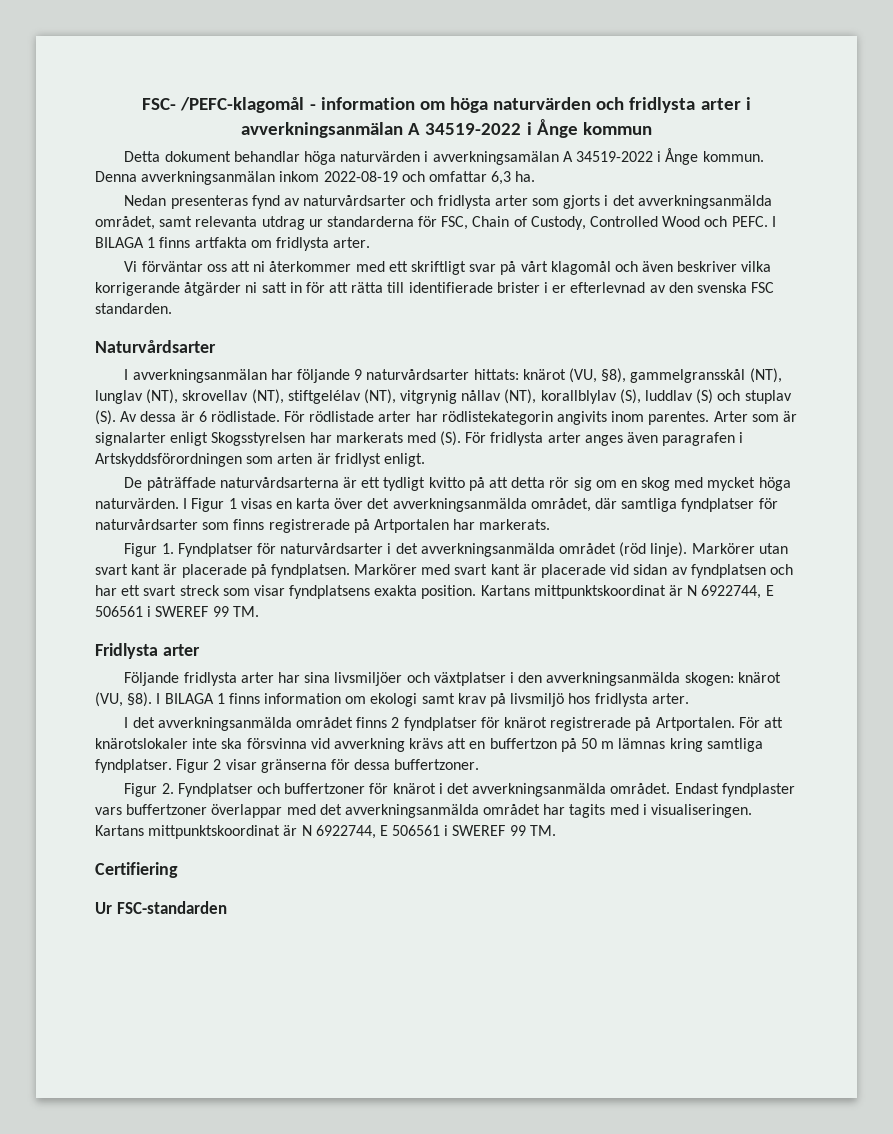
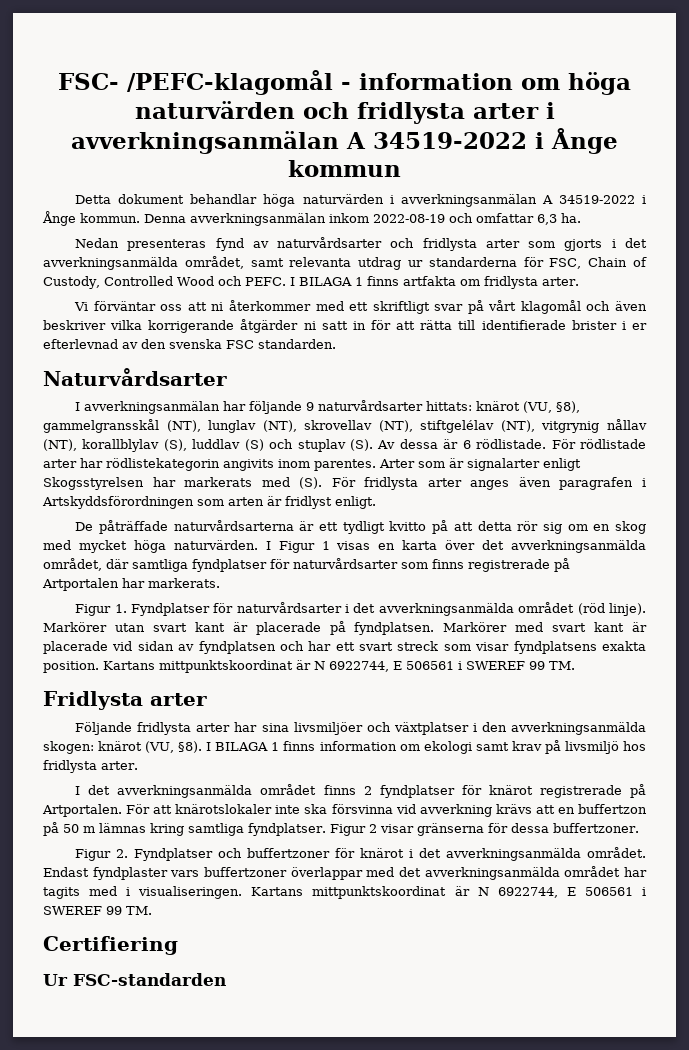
- Detta dokument behandlar höga naturvärden i avverkningsamälan A 34519-2022 i Ånge kommun.
+ Detta dokument behandlar höga naturvärden i avverkningsanmälan A 34519-2022 i Ånge kommun.

